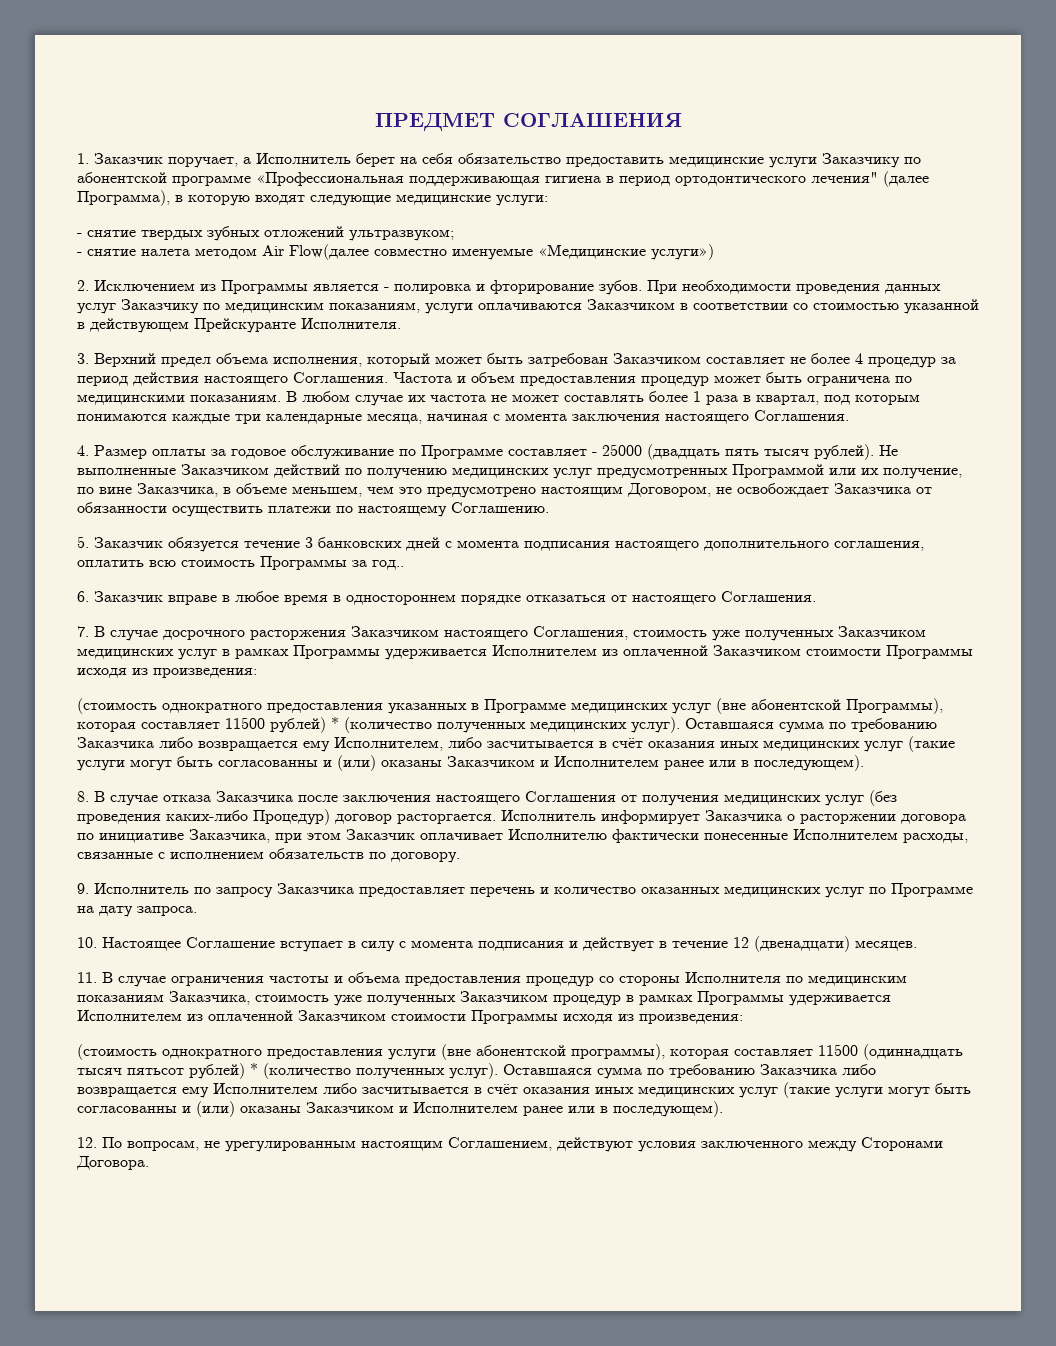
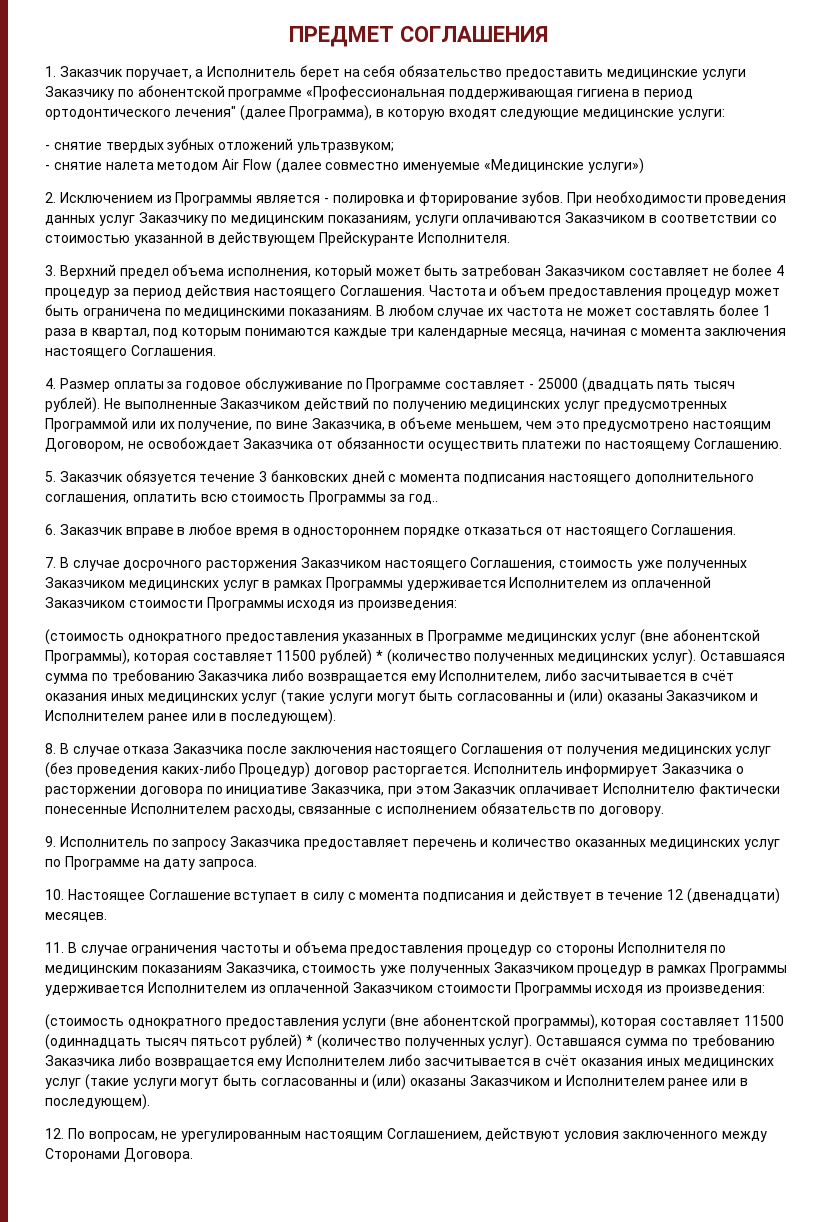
- - снятие налета методом Air Flow(далее совместно именуемые «Медицинские услуги»)
+ - снятие налета методом Air Flow (далее совместно именуемые «Медицинские услуги»)

